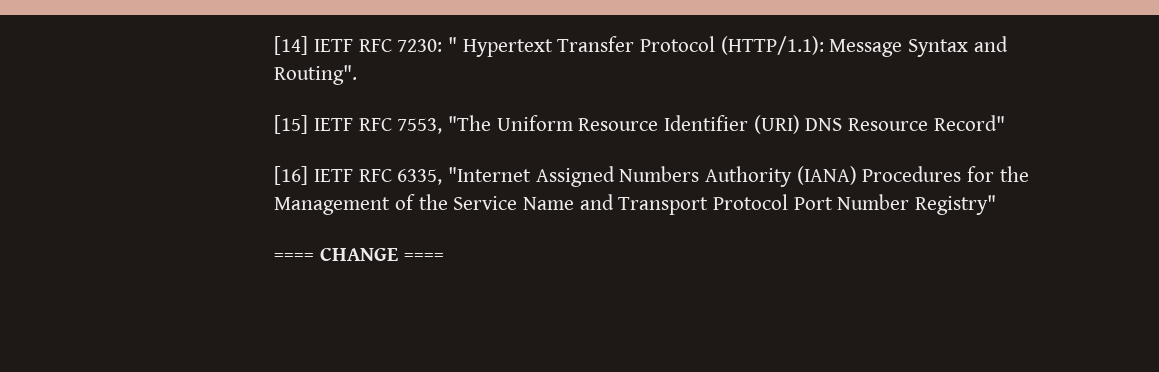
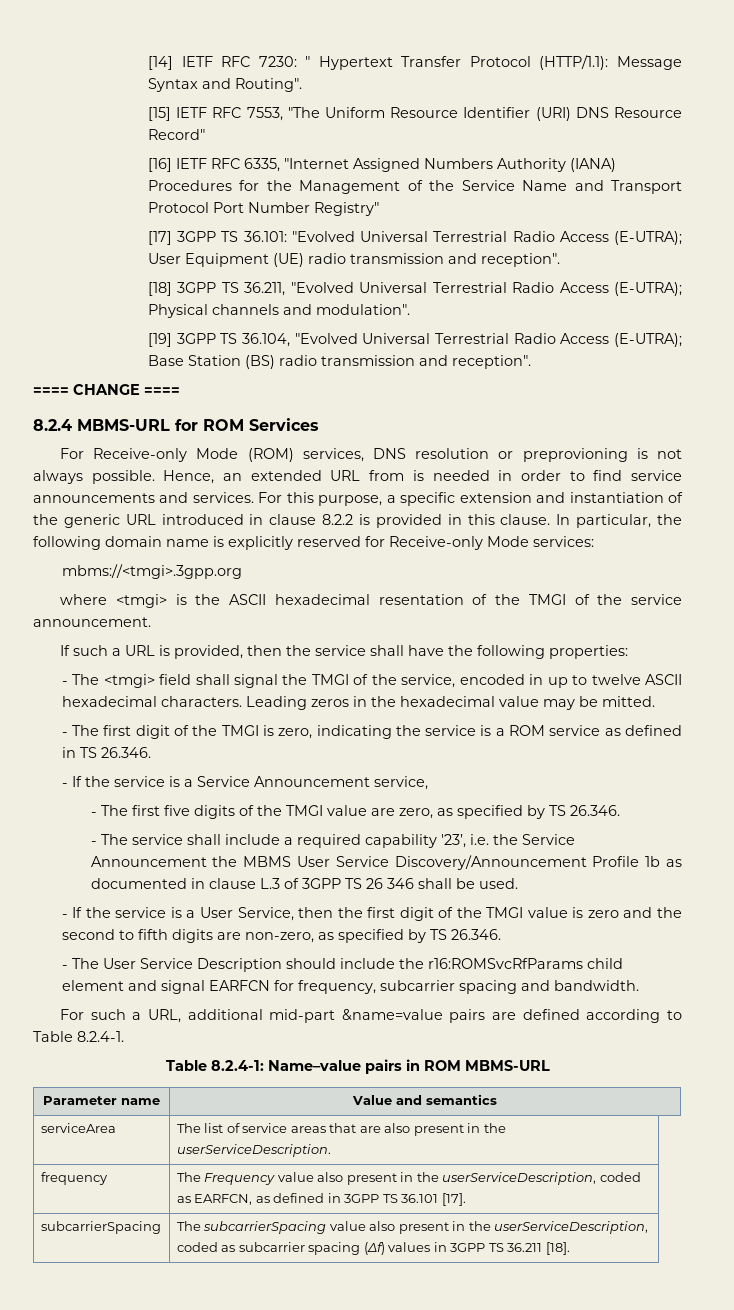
+ [17] 3GPP TS 36.101: "Evolved Universal Terrestrial Radio Access (E-UTRA); User Equipment (UE) radio transmission and reception".
+ [18] 3GPP TS 36.211, "Evolved Universal Terrestrial Radio Access (E-UTRA); Physical channels and modulation".
+ [19] 3GPP TS 36.104, "Evolved Universal Terrestrial Radio Access (E-UTRA); Base Station (BS) radio transmission and reception".
  ==== CHANGE ====
+ 8.2.4 MBMS-URL for ROM Services
+ For Receive-only Mode (ROM) services, DNS resolution or preprovioning is not always possible. Hence, an extended URL from is needed in order to find service announcements and services. For this purpose, a specific extension and instantiation of the generic URL introduced in clause 8.2.2 is provided in this clause. In particular, the following domain name is explicitly reserved for Receive-only Mode services:
+ mbms://<tmgi>.3gpp.org
+ where <tmgi> is the ASCII hexadecimal resentation of the TMGI of the service announcement.
+ If such a URL is provided, then the service shall have the following properties:
+ - The <tmgi> field shall signal the TMGI of the service, encoded in up to twelve ASCII hexadecimal characters. Leading zeros in the hexadecimal value may be mitted.
+ - The first digit of the TMGI is zero, indicating the service is a ROM service as defined in TS 26.346.
+ - If the service is a Service Announcement service,
+ - The first five digits of the TMGI value are zero, as specified by TS 26.346.
+ - The service shall include a required capability '23’, i.e. the Service Announcement the MBMS User Service Discovery/Announcement Profile 1b as documented in clause L.3 of 3GPP TS 26 346 shall be used.
+ - If the service is a User Service, then the first digit of the TMGI value is zero and the second to fifth digits are non-zero, as specified by TS 26.346.
+ - The User Service Description should include the r16:ROMSvcRfParams child element and signal EARFCN for frequency, subcarrier spacing and bandwidth.
+ For such a URL, additional mid-part &name=value pairs are defined according to Table 8.2.4-1.
+ Table 8.2.4-1: Name–value pairs in ROM MBMS-URL
+ Parameter name | Value and semantics
+ serviceArea | The list of service areas that are also present in the userServiceDescription.
+ frequency | The Frequency value also present in the userServiceDescription, coded as EARFCN, as defined in 3GPP TS 36.101 [17].
+ subcarrierSpacing | The subcarrierSpacing value also present in the userServiceDescription, coded as subcarrier spacing (∆f) values in 3GPP TS 36.211 [18].

